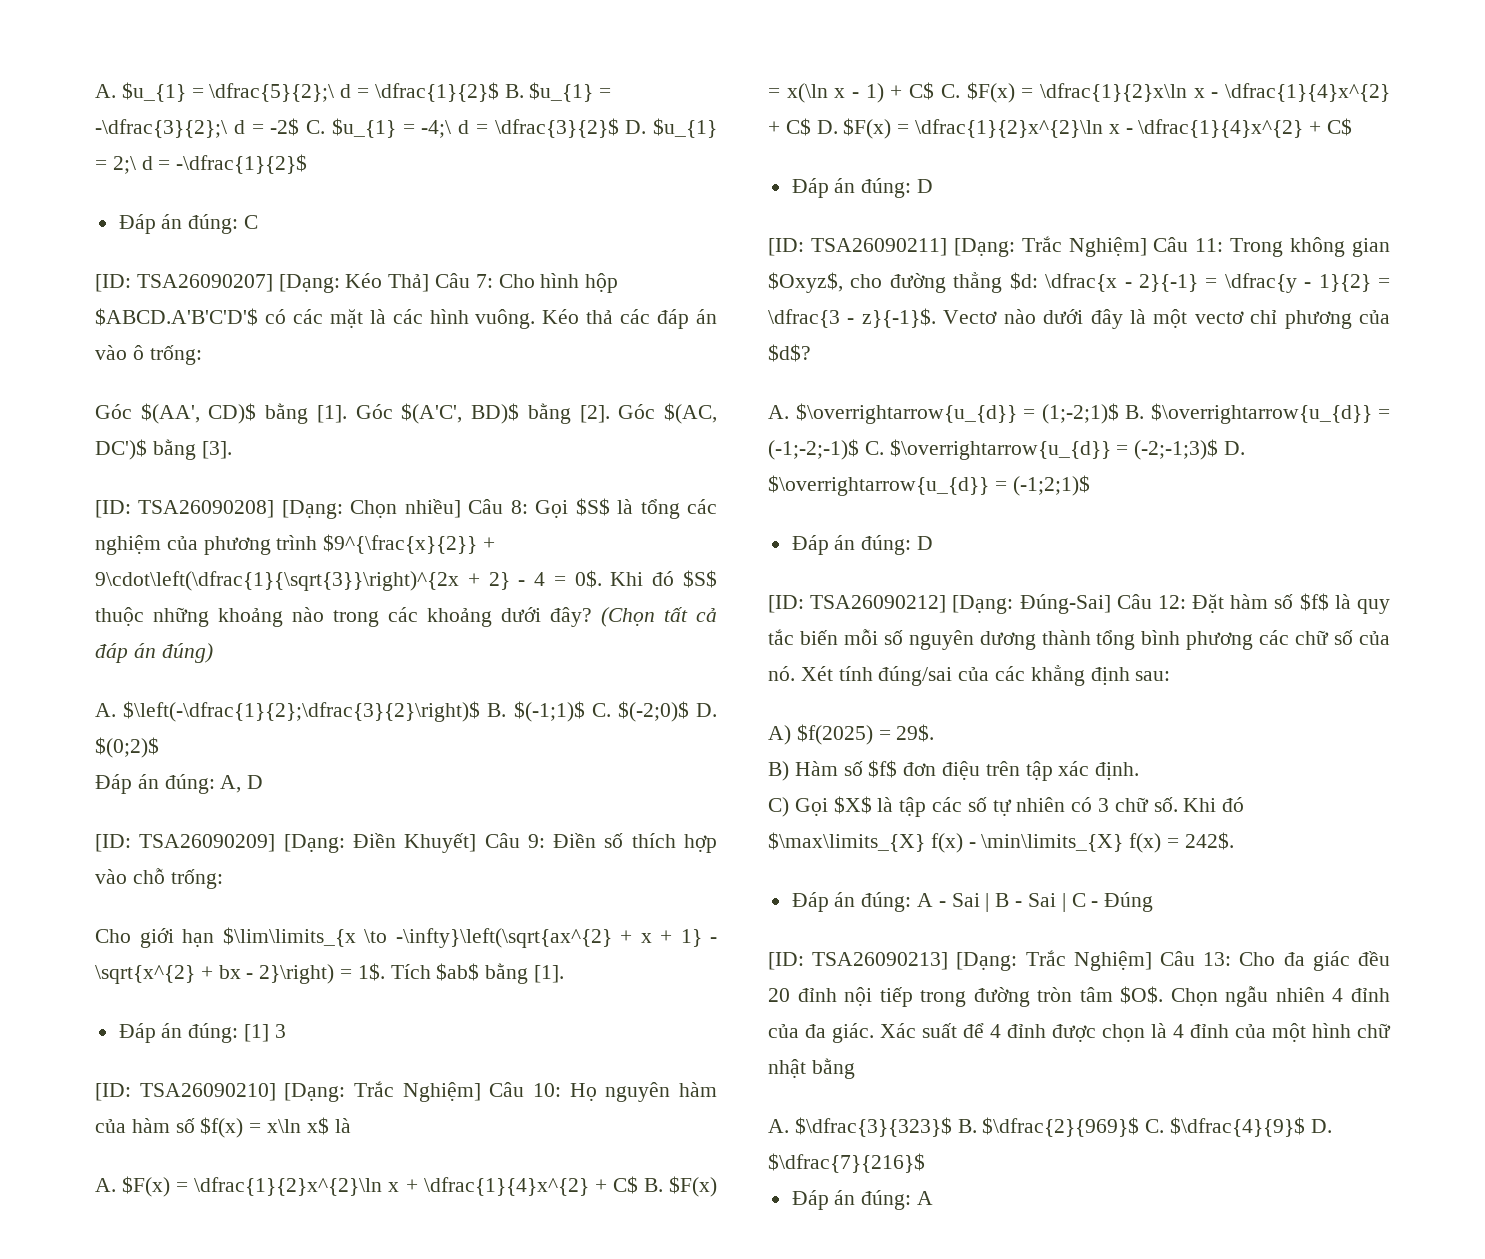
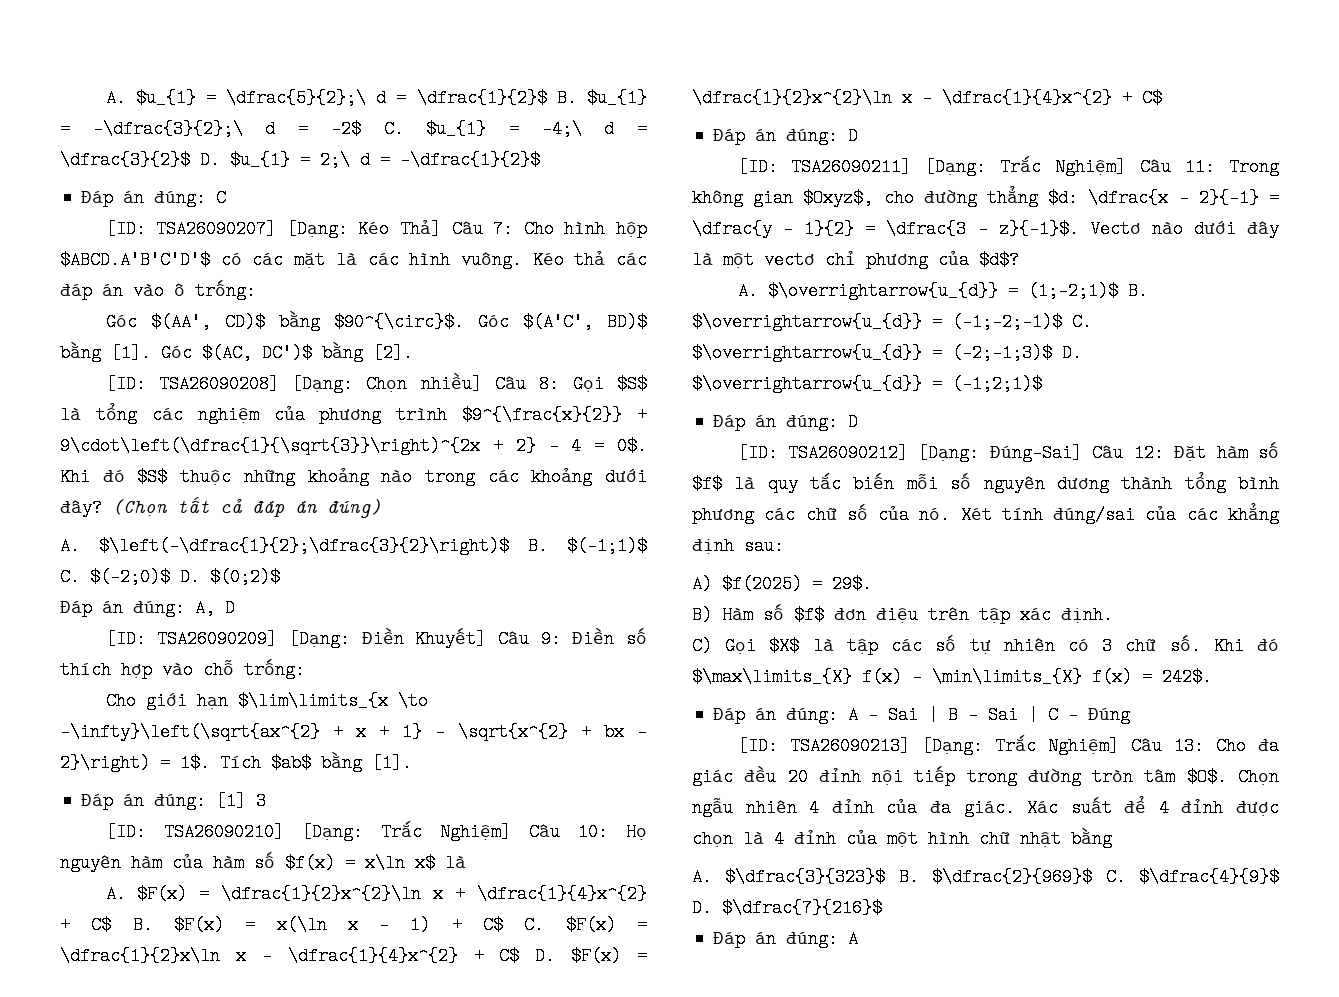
- Góc $(AA', CD)$ bằng [1].
+ Góc $(AA', CD)$ bằng $90^{\circ}$.
- Góc $(A'C', BD)$ bằng [2].
+ Góc $(A'C', BD)$ bằng [1].
- Góc $(AC, DC')$ bằng [3].
+ Góc $(AC, DC')$ bằng [2].

